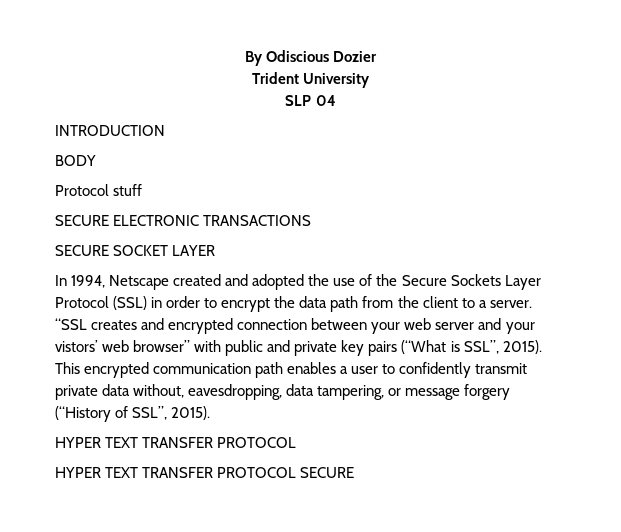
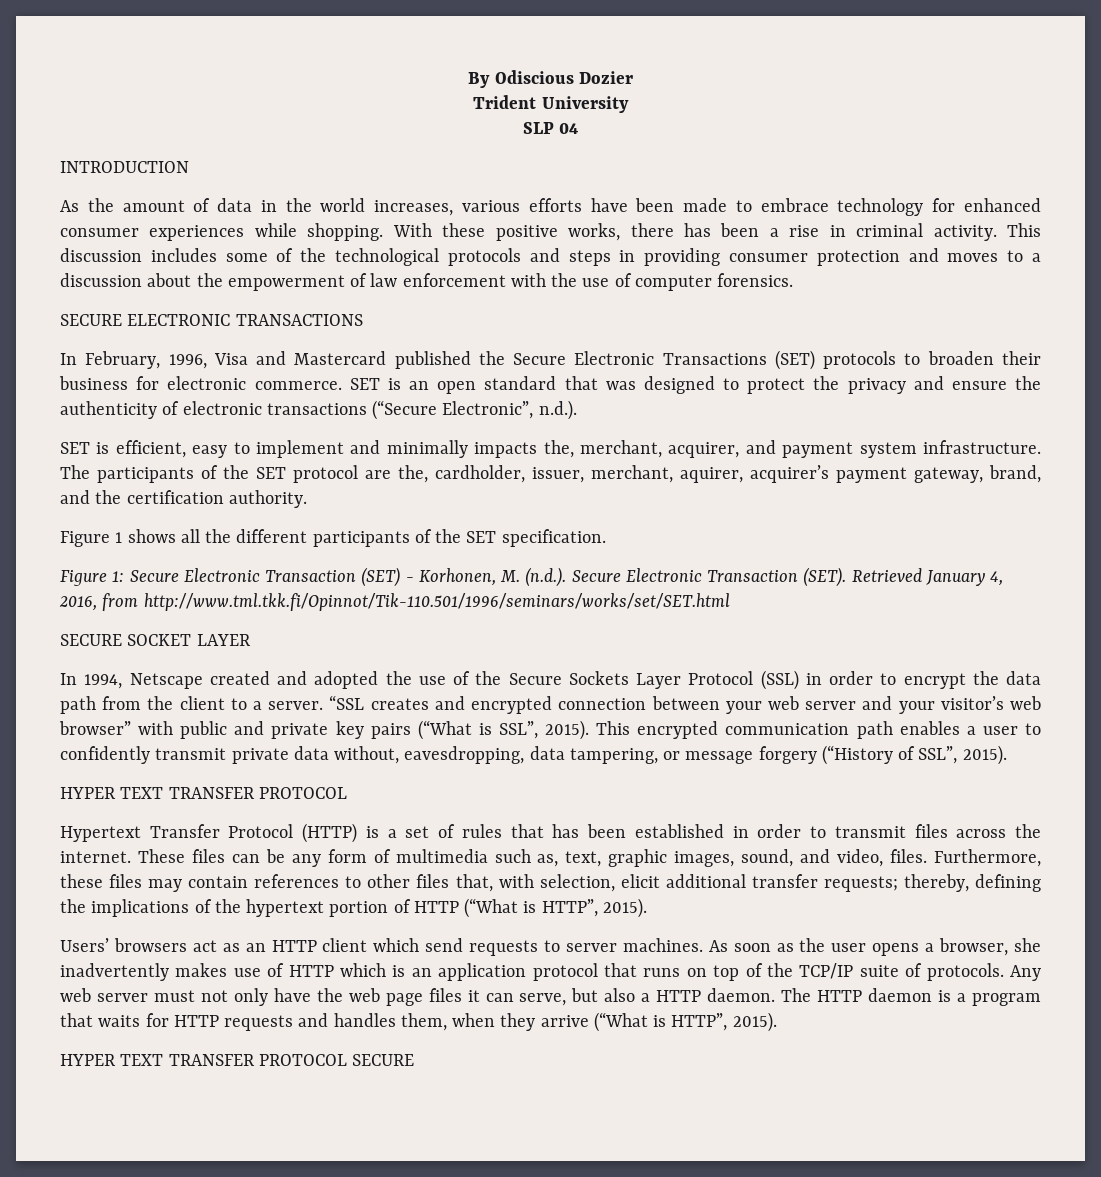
- BODY
- Protocol stuff
+ As the amount of data in the world increases, various efforts have been made to embrace technology for enhanced consumer experiences while shopping. With these positive works, there has been a rise in criminal activity. This discussion includes some of the technological protocols and steps in providing consumer protection and moves to a discussion about the empowerment of law enforcement with the use of computer forensics.
  SECURE ELECTRONIC TRANSACTIONS
+ In February, 1996, Visa and Mastercard published the Secure Electronic Transactions (SET) protocols to broaden their business for electronic commerce. SET is an open standard that was designed to protect the privacy and ensure the authenticity of electronic transactions (“Secure Electronic”, n.d.).
+ SET is efficient, easy to implement and minimally impacts the, merchant, acquirer, and payment system infrastructure. The participants of the SET protocol are the, cardholder, issuer, merchant, aquirer, acquirer’s payment gateway, brand, and the certification authority.
+ Figure 1 shows all the different participants of the SET specification.
+ Figure 1: Secure Electronic Transaction (SET) - Korhonen, M. (n.d.). Secure Electronic Transaction (SET). Retrieved January 4, 2016, from http://www.tml.tkk.fi/Opinnot/Tik-110.501/1996/seminars/works/set/SET.html
- “SSL creates and encrypted connection between your web server and your vistors’ web browser” with public and private key pairs (“What is SSL”, 2015).
+ “SSL creates and encrypted connection between your web server and your visitor’s web browser” with public and private key pairs (“What is SSL”, 2015).
+ Hypertext Transfer Protocol (HTTP) is a set of rules that has been established in order to transmit files across the internet. These files can be any form of multimedia such as, text, graphic images, sound, and video, files. Furthermore, these files may contain references to other files that, with selection, elicit additional transfer requests; thereby, defining the implications of the hypertext portion of HTTP (“What is HTTP”, 2015).
+ Users’ browsers act as an HTTP client which send requests to server machines. As soon as the user opens a browser, she inadvertently makes use of HTTP which is an application protocol that runs on top of the TCP/IP suite of protocols. Any web server must not only have the web page files it can serve, but also a HTTP daemon. The HTTP daemon is a program that waits for HTTP requests and handles them, when they arrive (“What is HTTP”, 2015).

